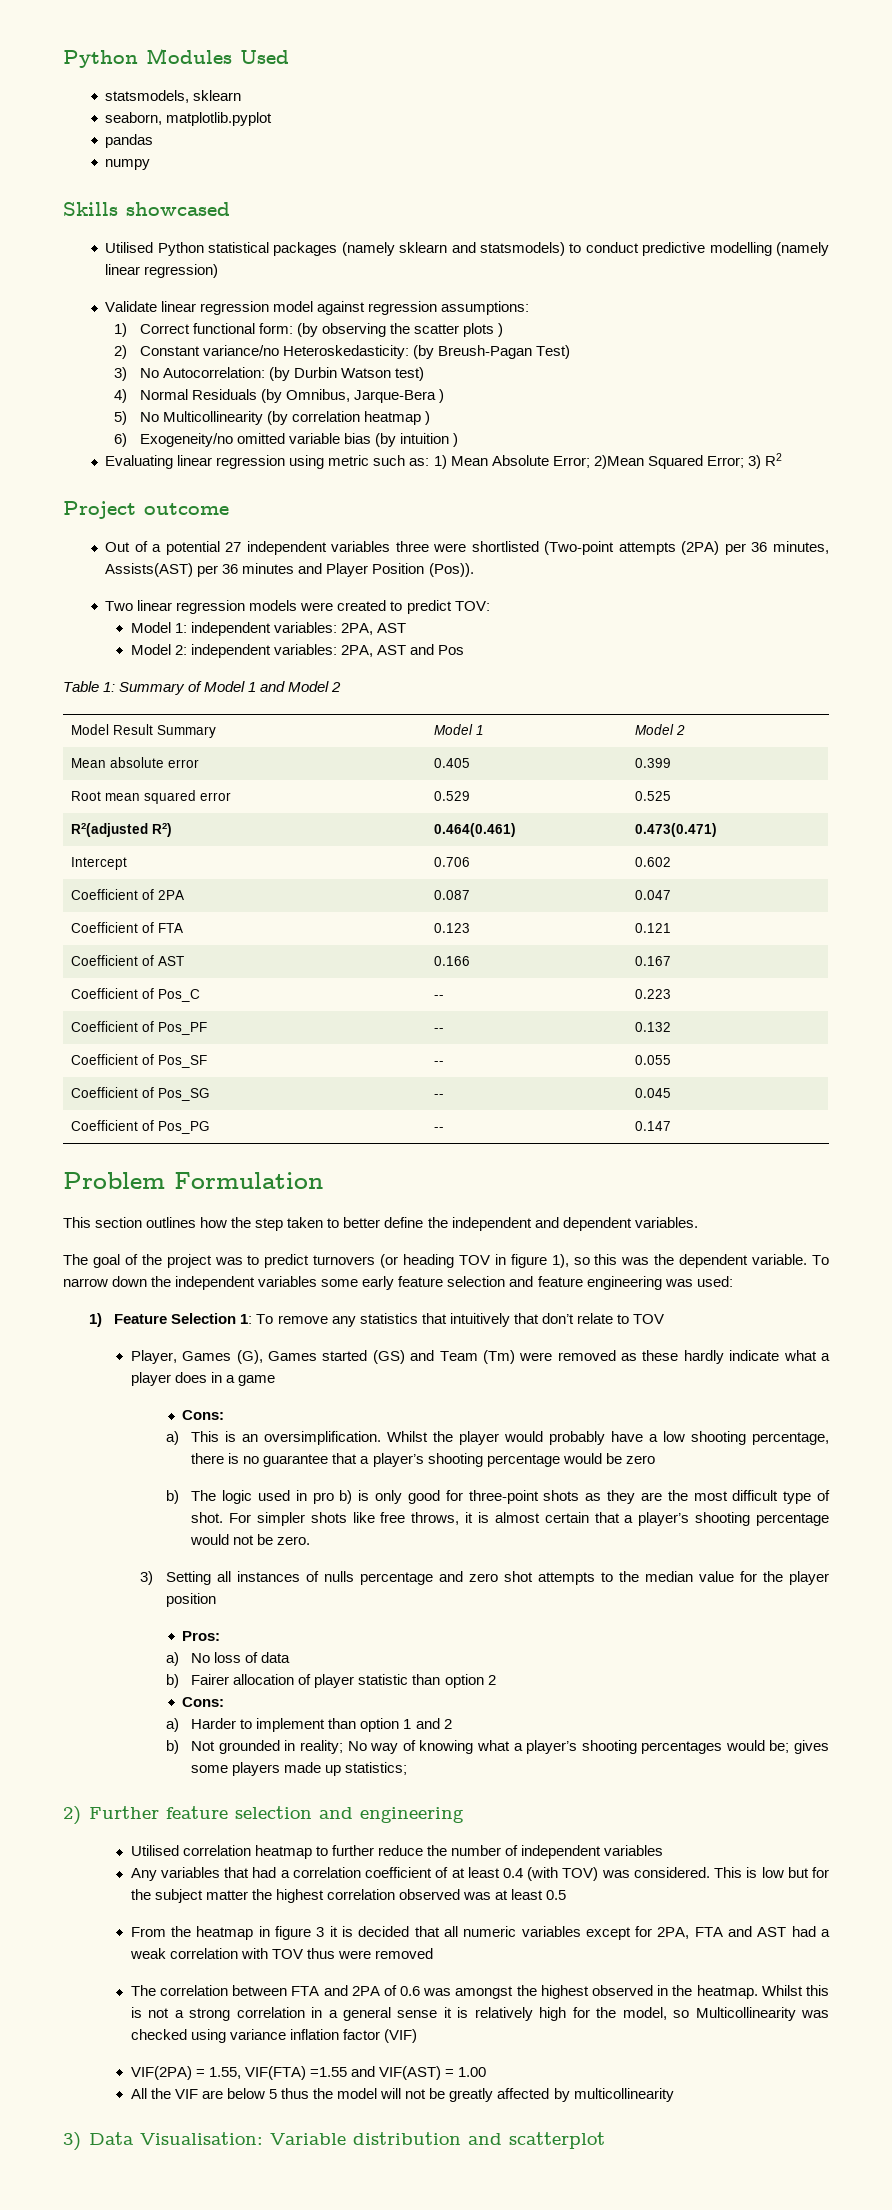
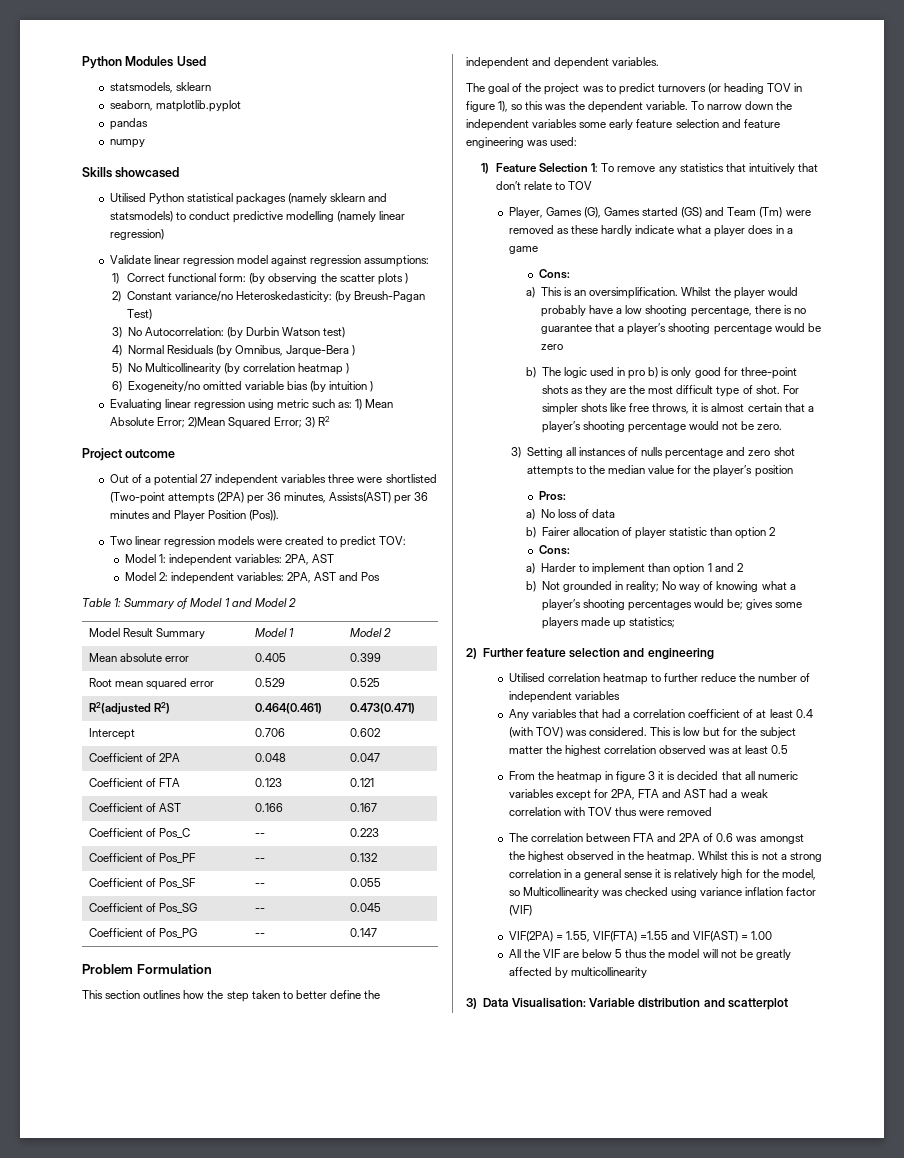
- Coefficient of 2PA | 0.087 | 0.047
+ Coefficient of 2PA | 0.048 | 0.047
- 3) Setting all instances of nulls percentage and zero shot attempts to the median value for the player position
+ 3) Setting all instances of nulls percentage and zero shot attempts to the median value for the player’s position

